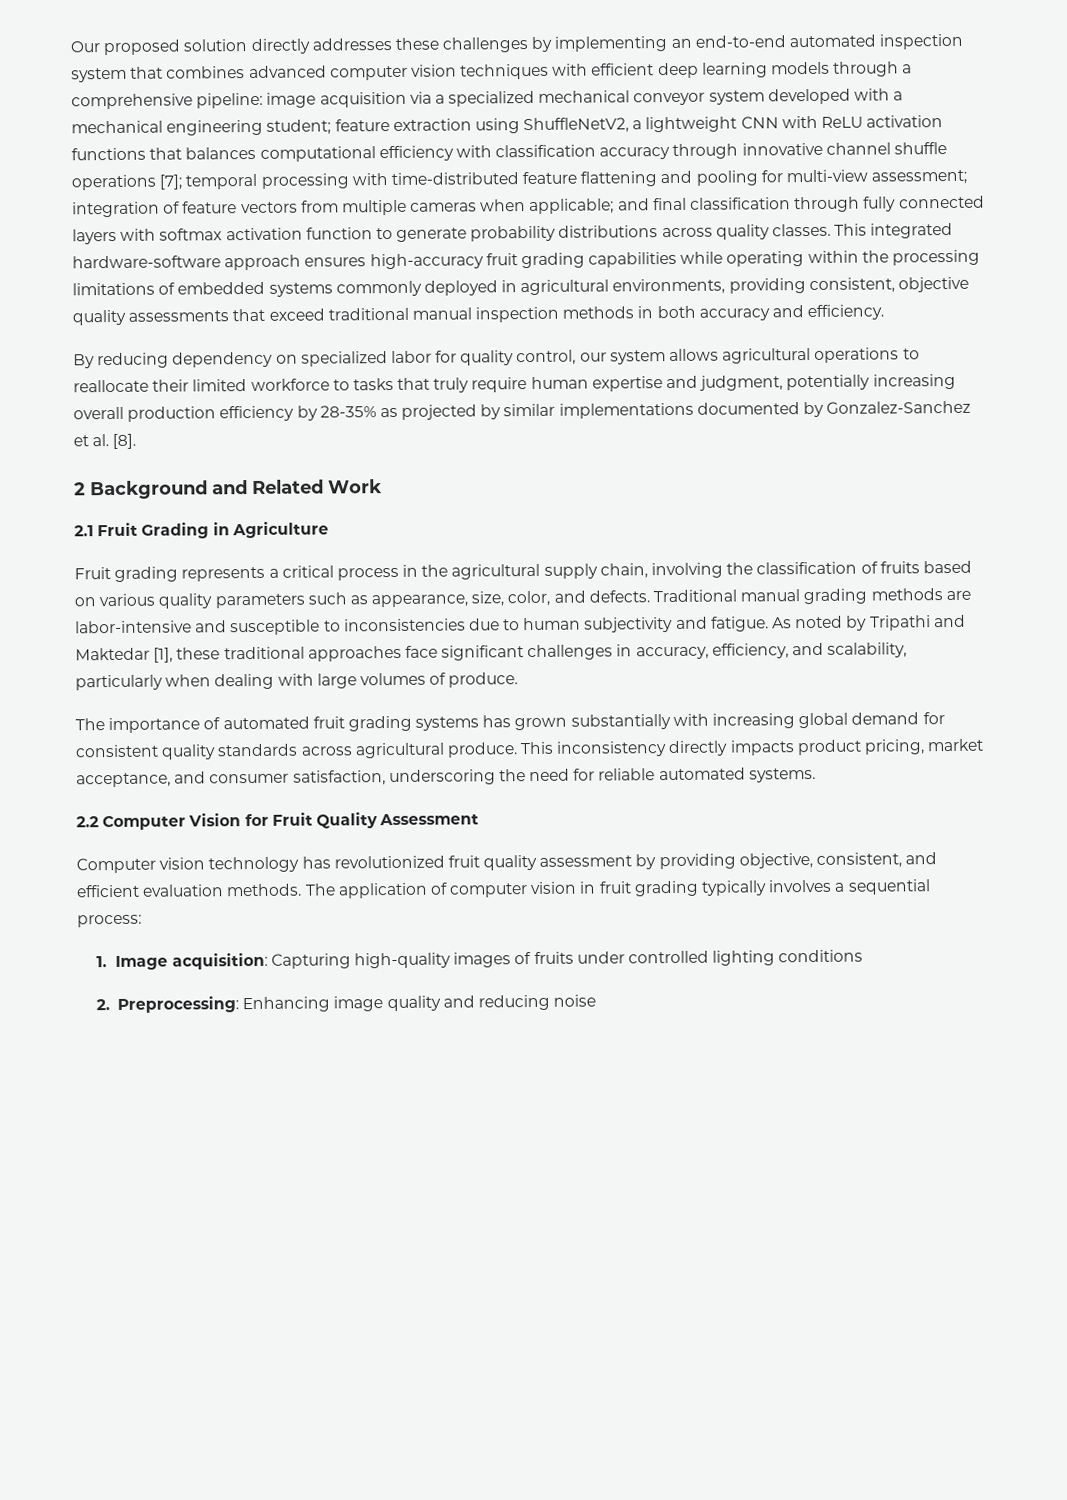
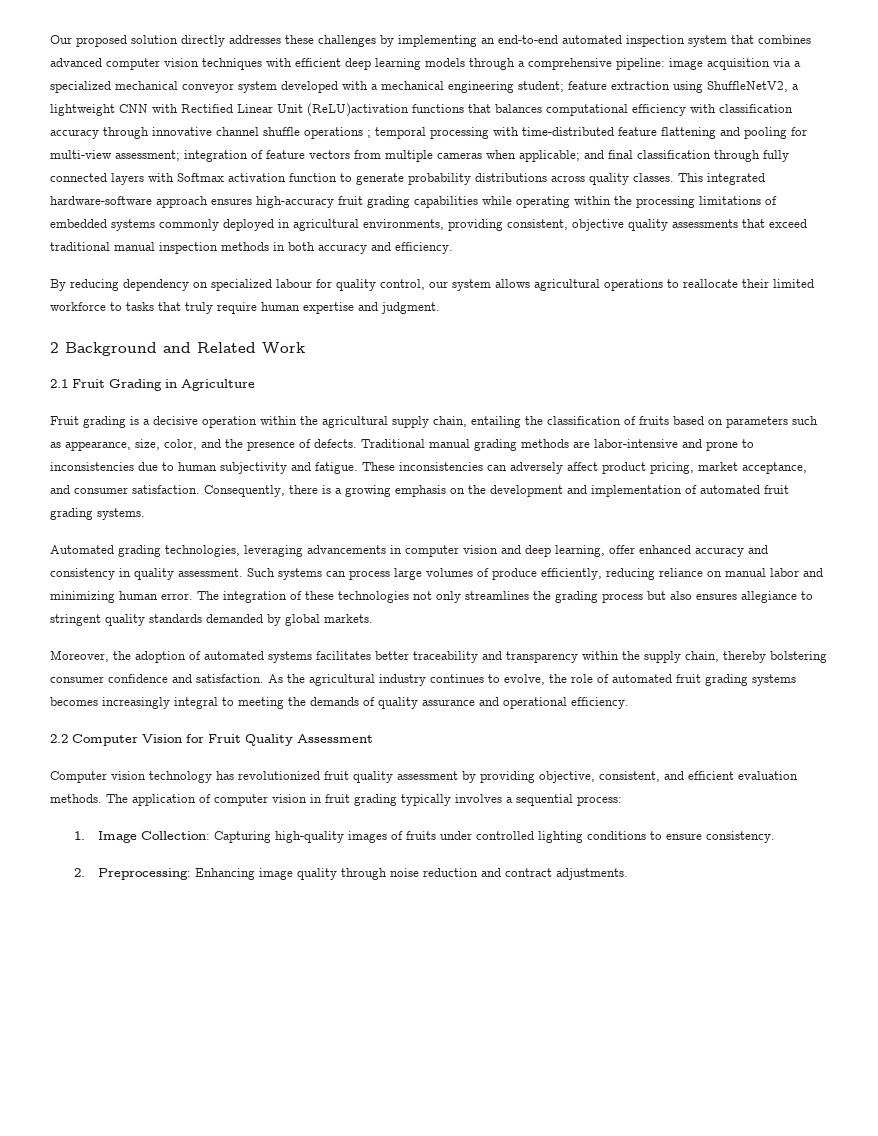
- feature extraction using ShuffleNetV2, a lightweight CNN with ReLU activation functions that balances computational efficiency with classification accuracy through innovative channel shuffle operations [7];
+ feature extraction using ShuffleNetV2, a lightweight CNN with Rectified Linear Unit (ReLU)activation functions that balances computational efficiency with classification accuracy through innovative channel shuffle operations ;
- and final classification through fully connected layers with softmax activation function to generate probability distributions across quality classes.
+ and final classification through fully connected layers with Softmax activation function to generate probability distributions across quality classes.
- By reducing dependency on specialized labor for quality control, our system allows agricultural operations to reallocate their limited workforce to tasks that truly require human expertise and judgment, potentially increasing overall production efficiency by 28-35% as projected by similar implementations documented by Gonzalez-Sanchez et al. [8].
+ By reducing dependency on specialized labour for quality control, our system allows agricultural operations to reallocate their limited workforce to tasks that truly require human expertise and judgment.
- Fruit grading represents a critical process in the agricultural supply chain, involving the classification of fruits based on various quality parameters such as appearance, size, color, and defects.
+ Fruit grading is a decisive operation within the agricultural supply chain, entailing the classification of fruits based on parameters such as appearance, size, color, and the presence of defects.
- Traditional manual grading methods are labor-intensive and susceptible to inconsistencies due to human subjectivity and fatigue.
+ Traditional manual grading methods are labor-intensive and prone to inconsistencies due to human subjectivity and fatigue.
- As noted by Tripathi and Maktedar [1], these traditional approaches face significant challenges in accuracy, efficiency, and scalability, particularly when dealing with large volumes of produce.
- The importance of automated fruit grading systems has grown substantially with increasing global demand for consistent quality standards across agricultural produce. This inconsistency directly impacts product pricing, market acceptance, and consumer satisfaction, underscoring the need for reliable automated systems.
+ These inconsistencies can adversely affect product pricing, market acceptance, and consumer satisfaction. Consequently, there is a growing emphasis on the development and implementation of automated fruit grading systems.
+ Automated grading technologies, leveraging advancements in computer vision and deep learning, offer enhanced accuracy and consistency in quality assessment. Such systems can process large volumes of produce efficiently, reducing reliance on manual labor and minimizing human error. The integration of these technologies not only streamlines the grading process but also ensures allegiance to stringent quality standards demanded by global markets.
+ Moreover, the adoption of automated systems facilitates better traceability and transparency within the supply chain, thereby bolstering consumer confidence and satisfaction. As the agricultural industry continues to evolve, the role of automated fruit grading systems becomes increasingly integral to meeting the demands of quality assurance and operational efficiency.
- 1. Image acquisition: Capturing high-quality images of fruits under controlled lighting conditions
+ 1. Image Collection: Capturing high-quality images of fruits under controlled lighting conditions to ensure consistency.
- 2. Preprocessing: Enhancing image quality and reducing noise
+ 2. Preprocessing: Enhancing image quality through noise reduction and contract adjustments.

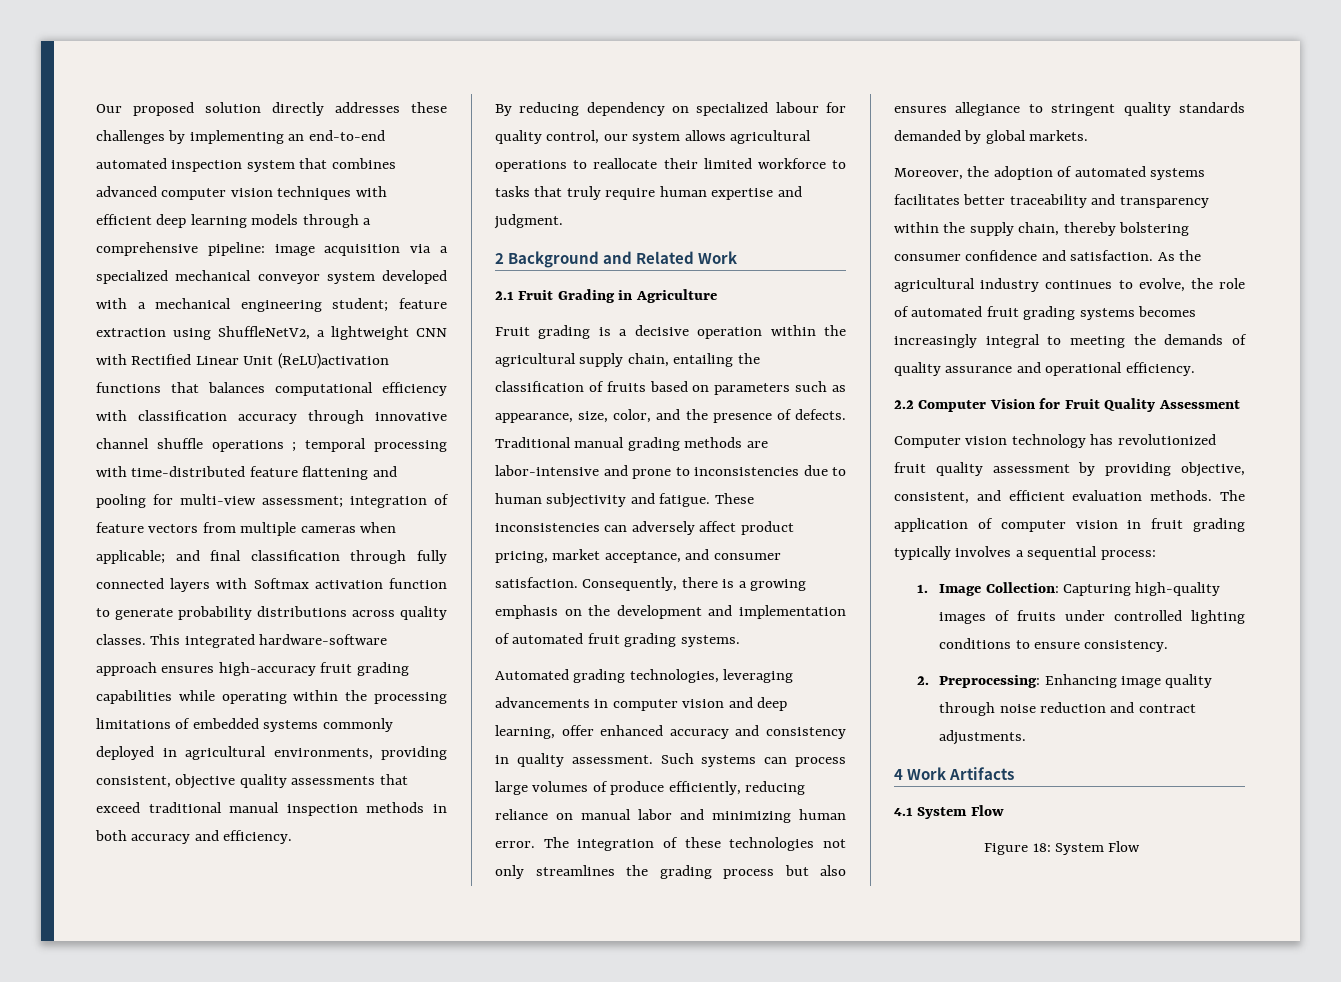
+ 4 Work Artifacts
+ 4.1 System Flow
+ Figure 18: System Flow

